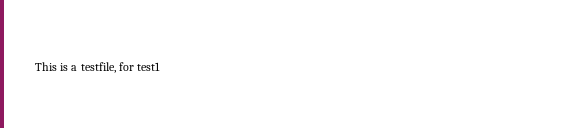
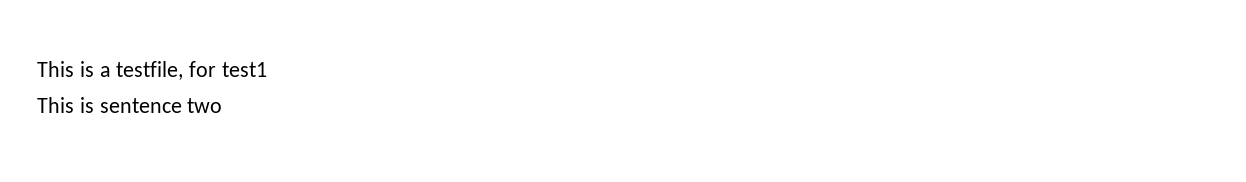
+ This is sentence two

